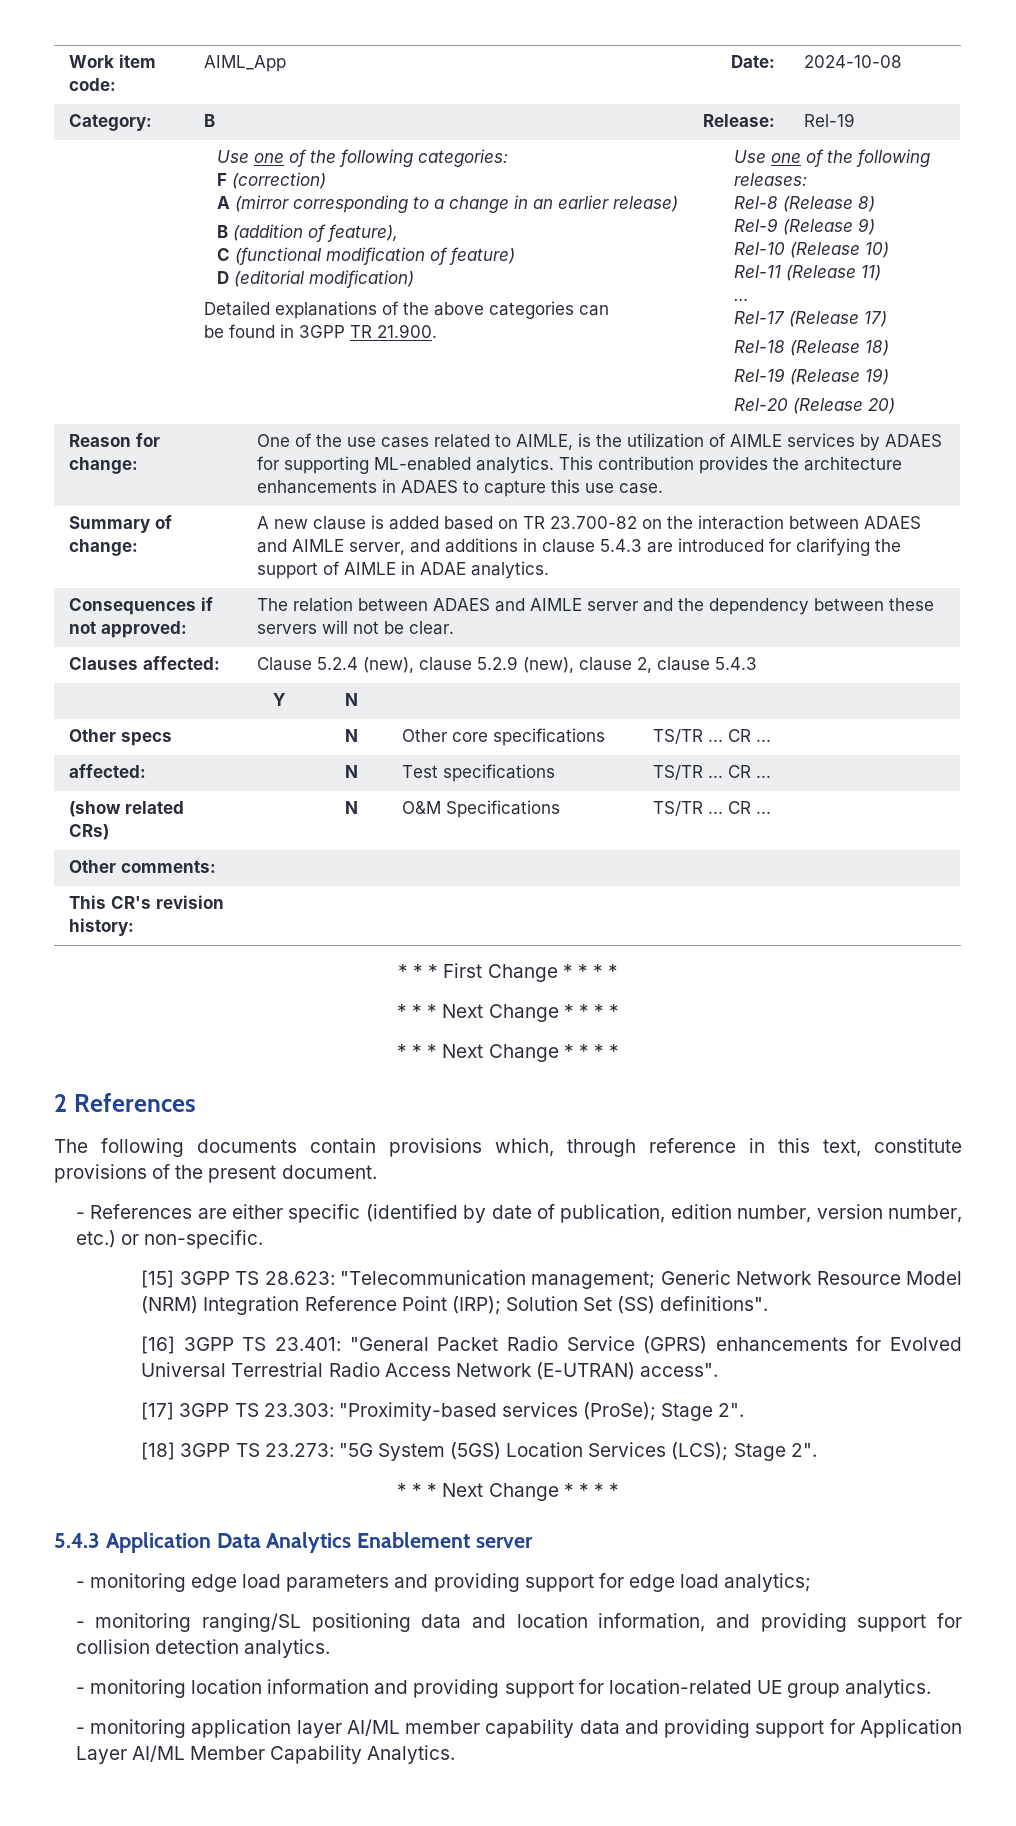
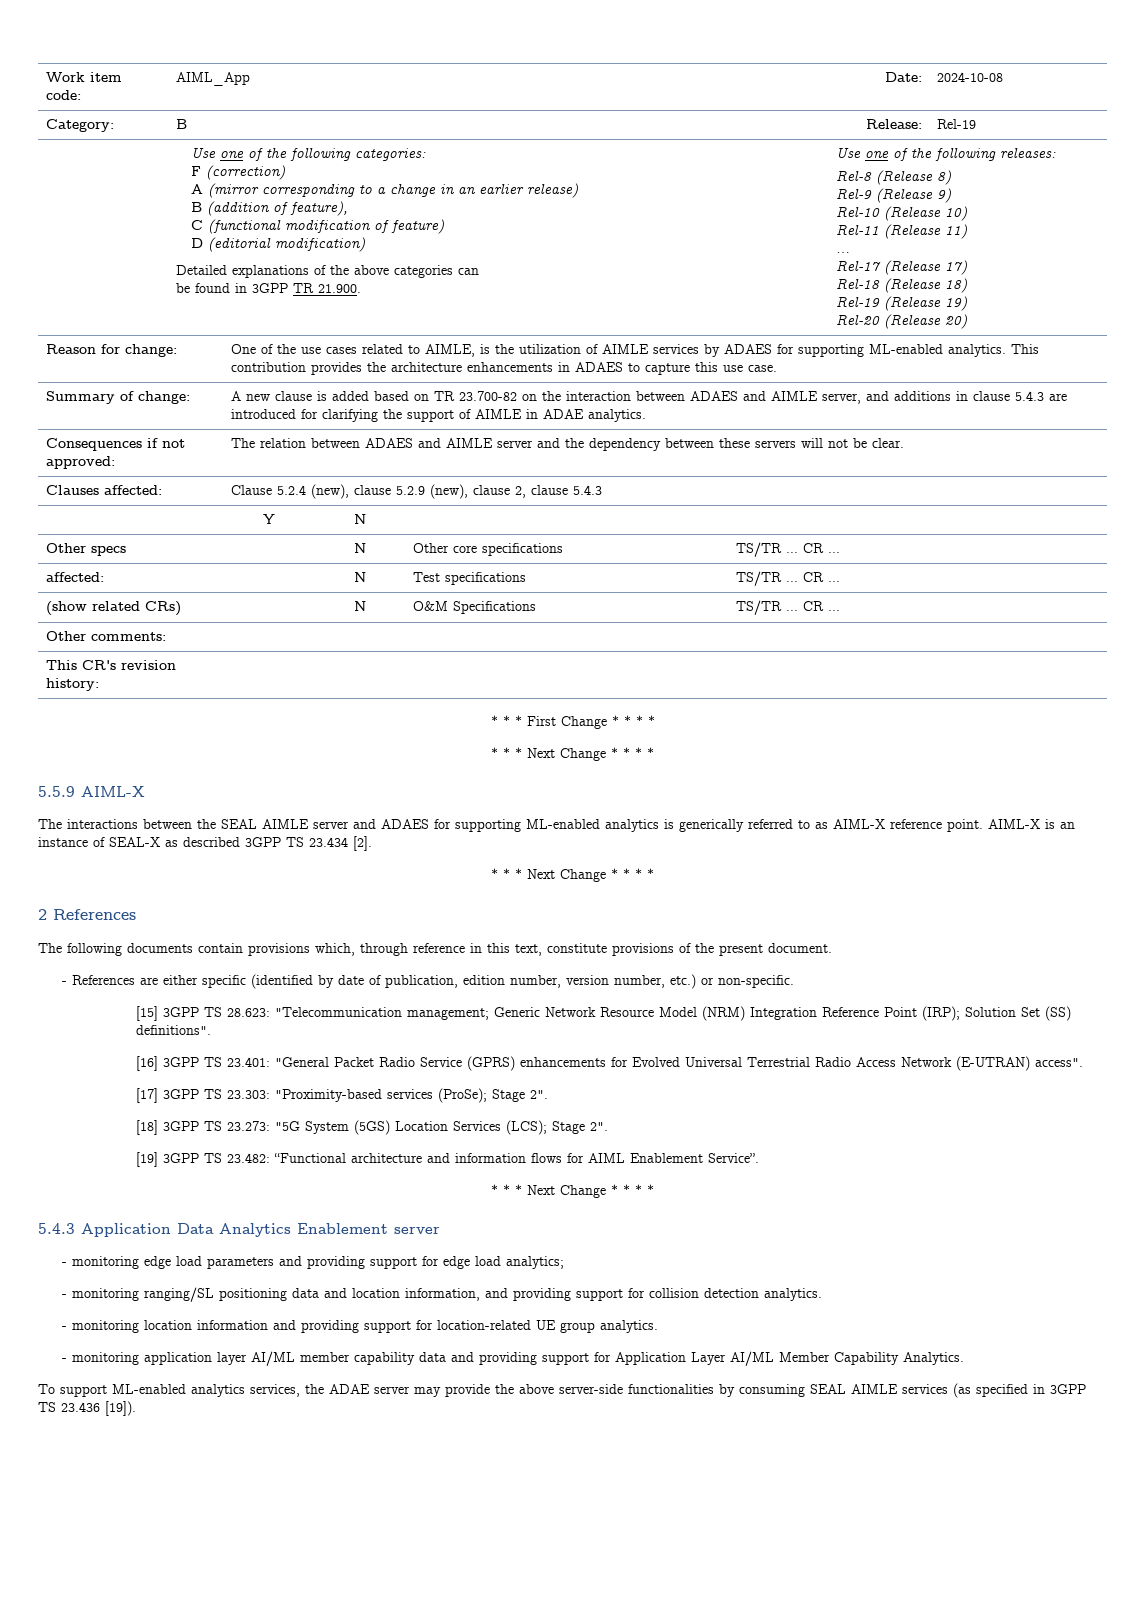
+ 5.5.9 AIML-X
+ The interactions between the SEAL AIMLE server and ADAES for supporting ML-enabled analytics is generically referred to as AIML-X reference point. AIML-X is an instance of SEAL-X as described 3GPP TS 23.434 [2].
+ [19] 3GPP TS 23.482: “Functional architecture and information flows for AIML Enablement Service”.
+ To support ML-enabled analytics services, the ADAE server may provide the above server-side functionalities by consuming SEAL AIMLE services (as specified in 3GPP TS 23.436 [19]).

